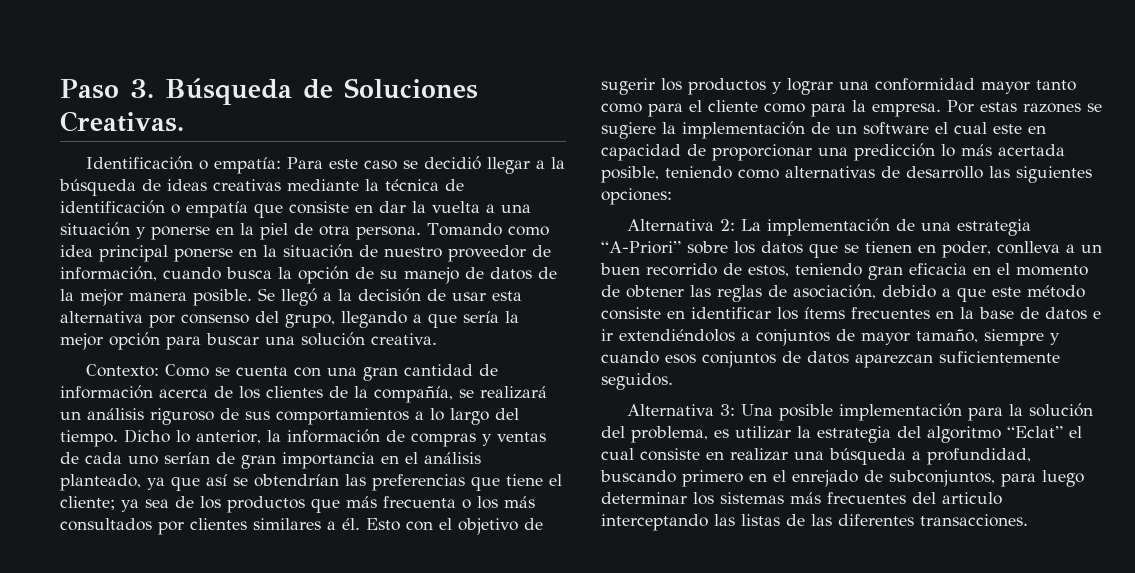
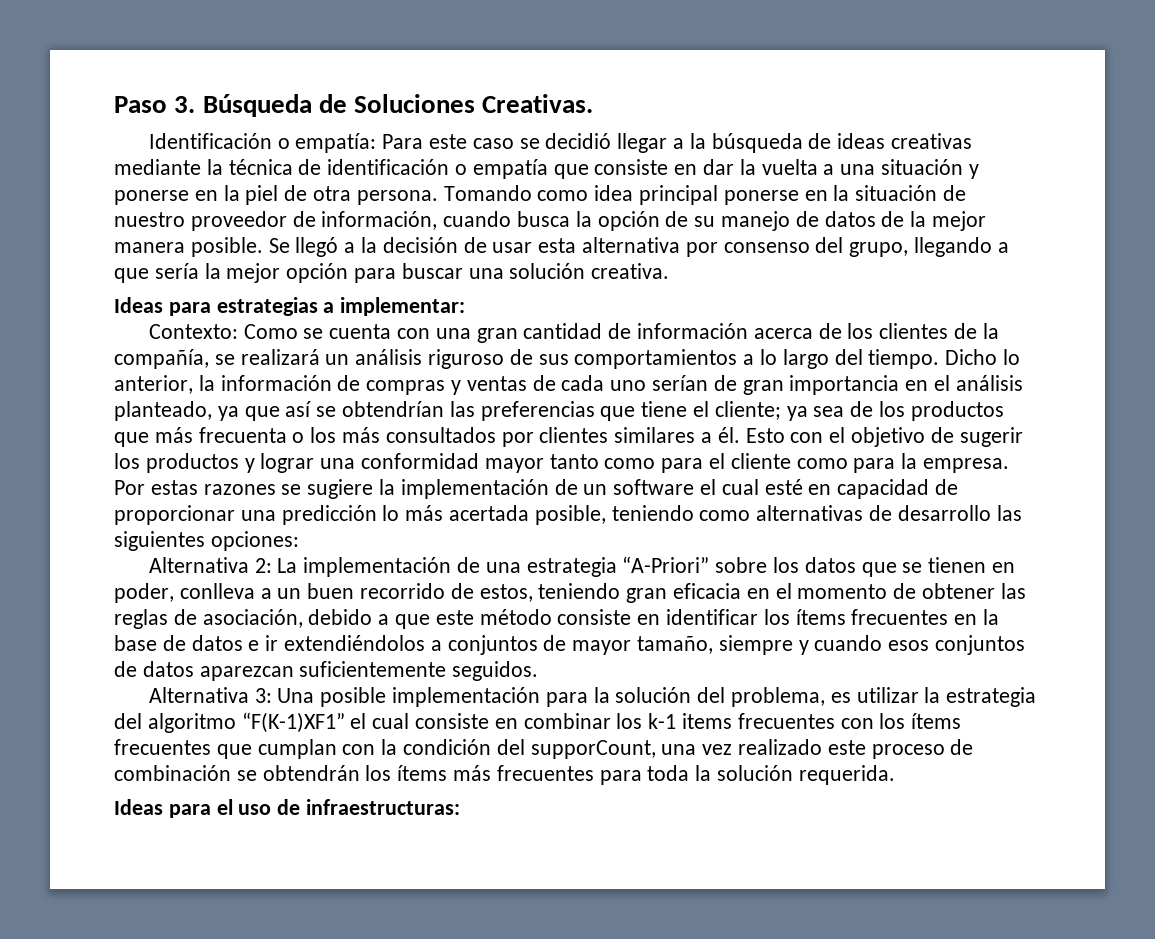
+ Ideas para estrategias a implementar:
- Por estas razones se sugiere la implementación de un software el cual este en capacidad de proporcionar una predicción lo más acertada posible, teniendo como alternativas de desarrollo las siguientes opciones:
+ Por estas razones se sugiere la implementación de un software el cual esté en capacidad de proporcionar una predicción lo más acertada posible, teniendo como alternativas de desarrollo las siguientes opciones:
- Alternativa 3: Una posible implementación para la solución del problema, es utilizar la estrategia del algoritmo “Eclat” el cual consiste en realizar una búsqueda a profundidad, buscando primero en el enrejado de subconjuntos, para luego determinar los sistemas más frecuentes del articulo interceptando las listas de las diferentes transacciones.
+ Alternativa 3: Una posible implementación para la solución del problema, es utilizar la estrategia del algoritmo “F(K-1)XF1” el cual consiste en combinar los k-1 items frecuentes con los ítems frecuentes que cumplan con la condición del supporCount, una vez realizado este proceso de combinación se obtendrán los ítems más frecuentes para toda la solución requerida.
+ Ideas para el uso de infraestructuras:

